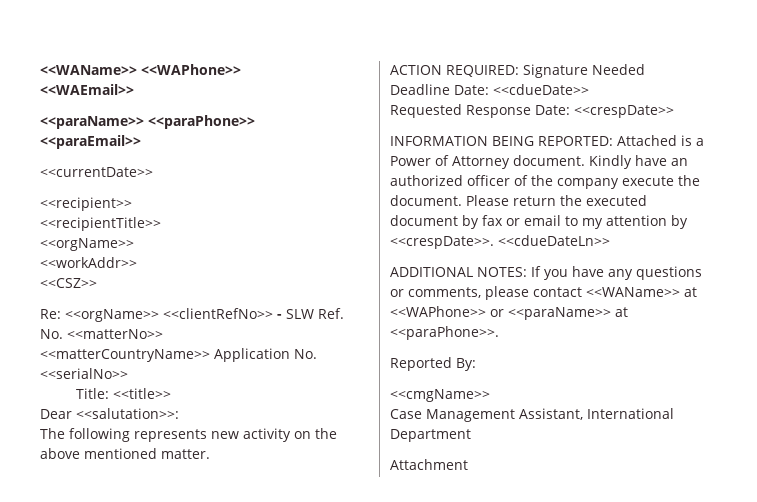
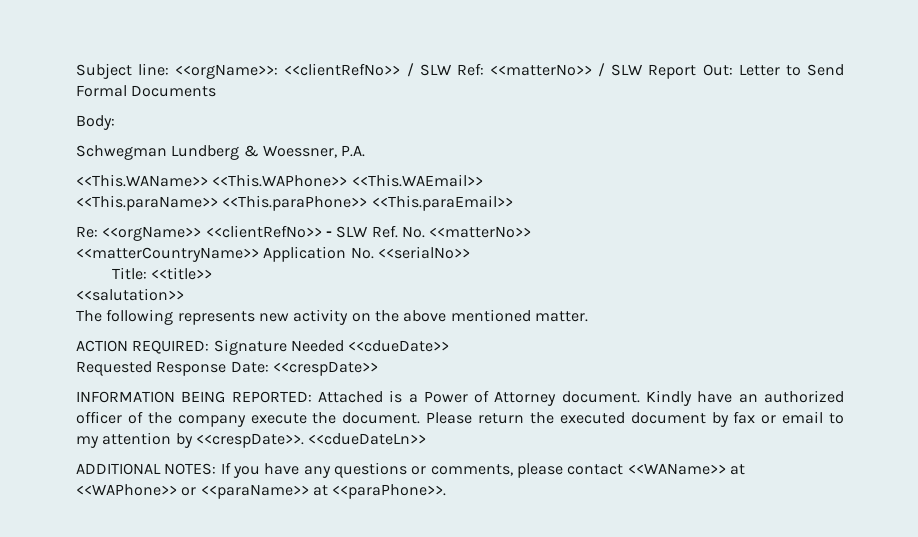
- <<WAName>> <<WAPhone>>
- <<WAEmail>>
- <<paraName>> <<paraPhone>>
- <<paraEmail>>
- <<currentDate>>
- <<recipient>>
- <<recipientTitle>>
- <<orgName>>
- <<workAddr>>
- <<CSZ>>
+ Subject line: <<orgName>>: <<clientRefNo>> / SLW Ref: <<matterNo>> / SLW Report Out: Letter to Send Formal Documents
+ Body:
+ Schwegman Lundberg & Woessner, P.A.
+ <<This.WAName>> <<This.WAPhone>> <<This.WAEmail>>
+ <<This.paraName>> <<This.paraPhone>> <<This.paraEmail>>
- Dear <<salutation>>:
+ <<salutation>>
- ACTION REQUIRED: Signature Needed
- Deadline Date: <<cdueDate>>
+ ACTION REQUIRED: Signature Needed <<cdueDate>>
- Reported By:
- <<cmgName>>
- Case Management Assistant, International Department
- Attachment

